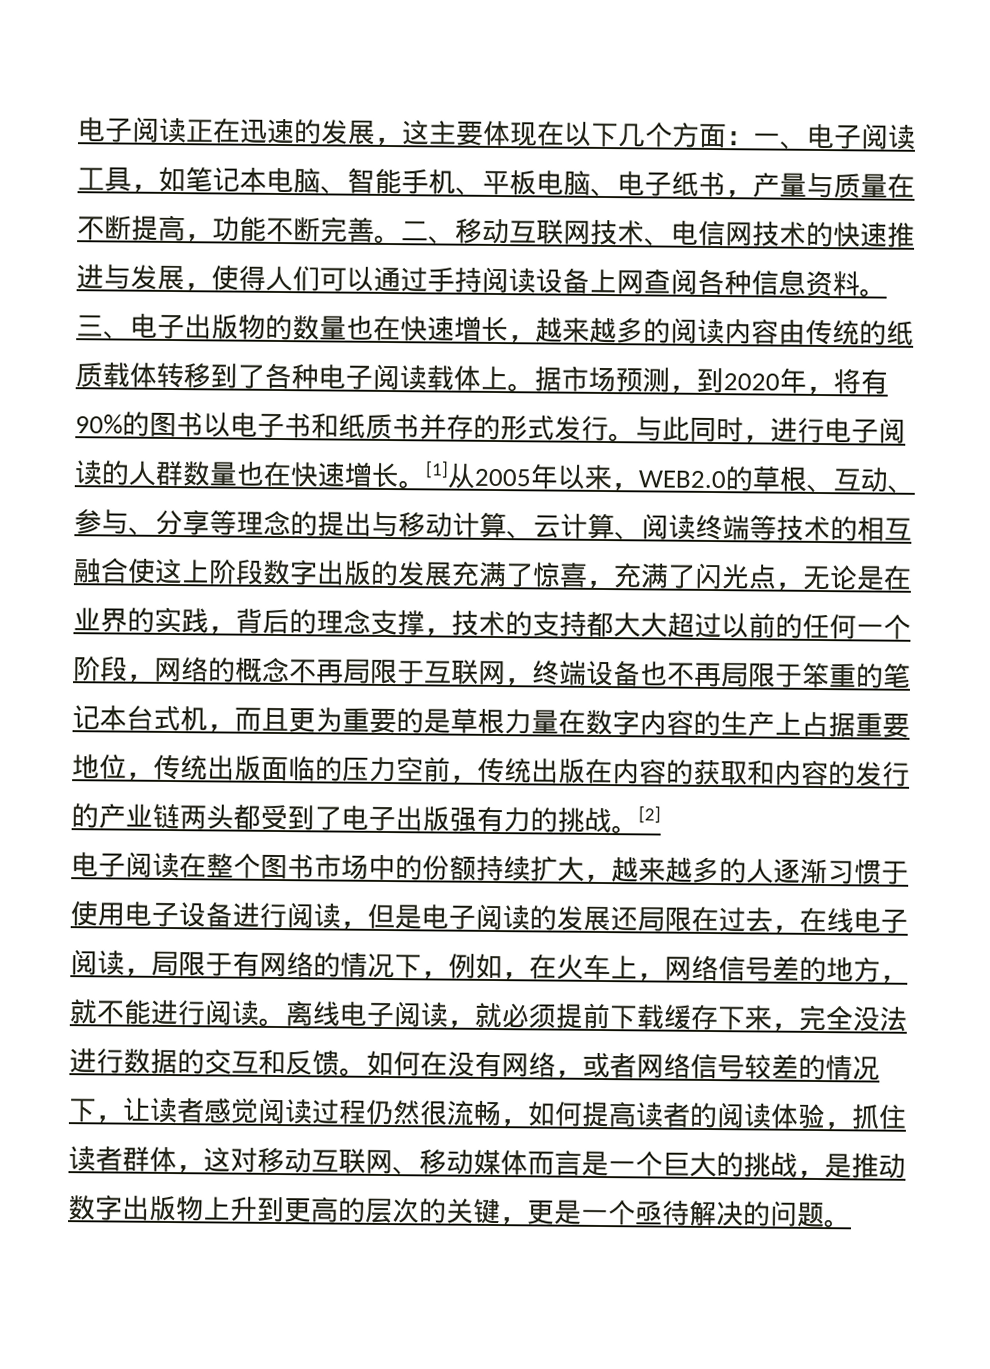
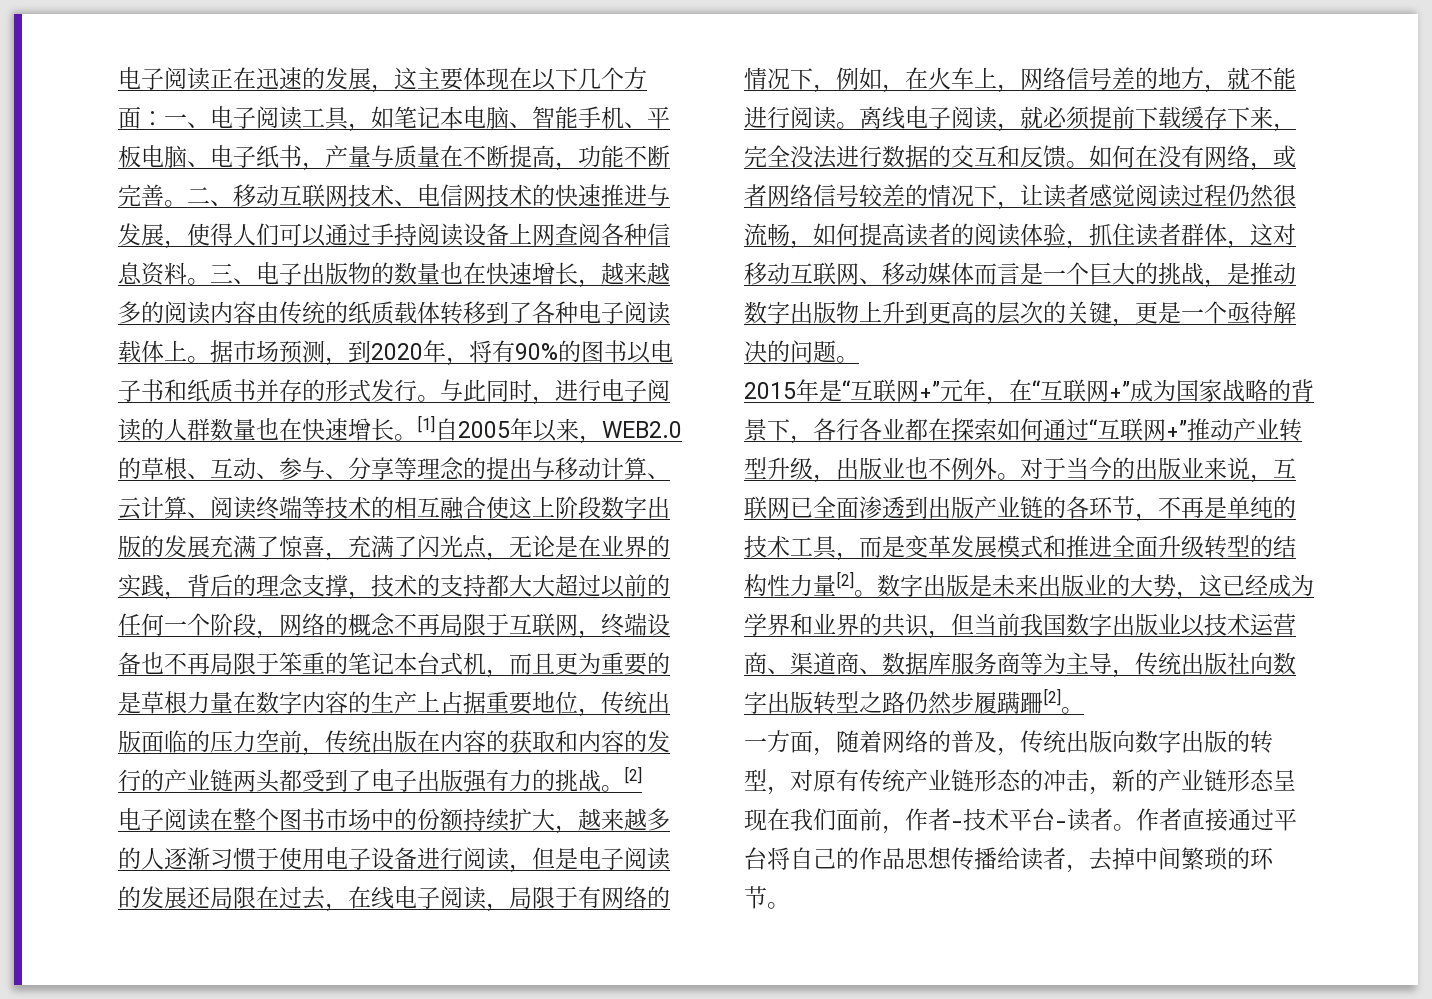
- [1]从2005年以来，WEB2.0的草根、互动、参与、分享等理念的提出与移动计算、云计算、阅读终端等技术的相互融合使这上阶段数字出版的发展充满了惊喜，充满了闪光点，无论是在业界的实践，背后的理念支撑，技术的支持都大大超过以前的任何一个阶段，网络的概念不再局限于互联网，终端设备也不再局限于笨重的笔记本台式机，而且更为重要的是草根力量在数字内容的生产上占据重要地位，传统出版面临的压力空前，传统出版在内容的获取和内容的发行的产业链两头都受到了电子出版强有力的挑战。
+ [1]自2005年以来，WEB2.0的草根、互动、参与、分享等理念的提出与移动计算、云计算、阅读终端等技术的相互融合使这上阶段数字出版的发展充满了惊喜，充满了闪光点，无论是在业界的实践，背后的理念支撑，技术的支持都大大超过以前的任何一个阶段，网络的概念不再局限于互联网，终端设备也不再局限于笨重的笔记本台式机，而且更为重要的是草根力量在数字内容的生产上占据重要地位，传统出版面临的压力空前，传统出版在内容的获取和内容的发行的产业链两头都受到了电子出版强有力的挑战。
+ 2015年是“互联网+”元年，在“互联网+”成为国家战略的背景下，各行各业都在探索如何通过“互联网+”推动产业转型升级，出版业也不例外。对于当今的出版业来说，互联网已全面渗透到出版产业链的各环节，不再是单纯的技术工具，而是变革发展模式和推进全面升级转型的结构性力量[2]。数字出版是未来出版业的大势，这已经成为学界和业界的共识，但当前我国数字出版业以技术运营商、渠道商、数据库服务商等为主导，传统出版社向数字出版转型之路仍然步履蹒跚[2]。
+ 一方面，随着网络的普及，传统出版向数字出版的转型，对原有传统产业链形态的冲击，新的产业链形态呈现在我们面前，作者-技术平台-读者。作者直接通过平台将自己的作品思想传播给读者，去掉中间繁琐的环节。

